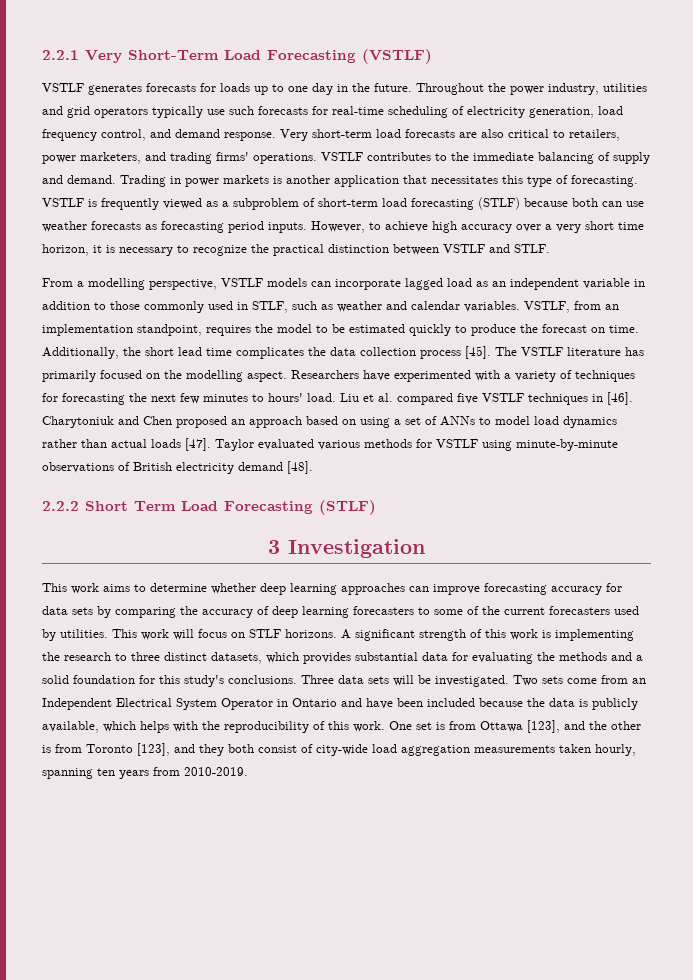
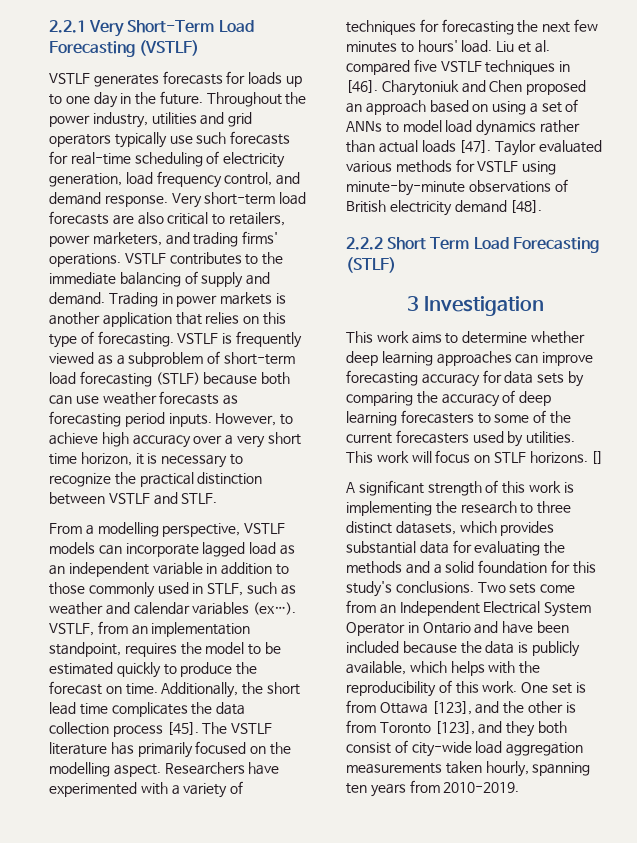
- Trading in power markets is another application that necessitates this type of forecasting.
+ Trading in power markets is another application that relies on this type of forecasting.
- From a modelling perspective, VSTLF models can incorporate lagged load as an independent variable in addition to those commonly used in STLF, such as weather and calendar variables.
+ From a modelling perspective, VSTLF models can incorporate lagged load as an independent variable in addition to those commonly used in STLF, such as weather and calendar variables (ex…).
- This work will focus on STLF horizons. A significant strength of this work is implementing the research to three distinct datasets, which provides substantial data for evaluating the methods and a solid foundation for this study's conclusions.
+ This work will focus on STLF horizons. []
+ A significant strength of this work is implementing the research to three distinct datasets, which provides substantial data for evaluating the methods and a solid foundation for this study's conclusions.
- Three data sets will be investigated.

